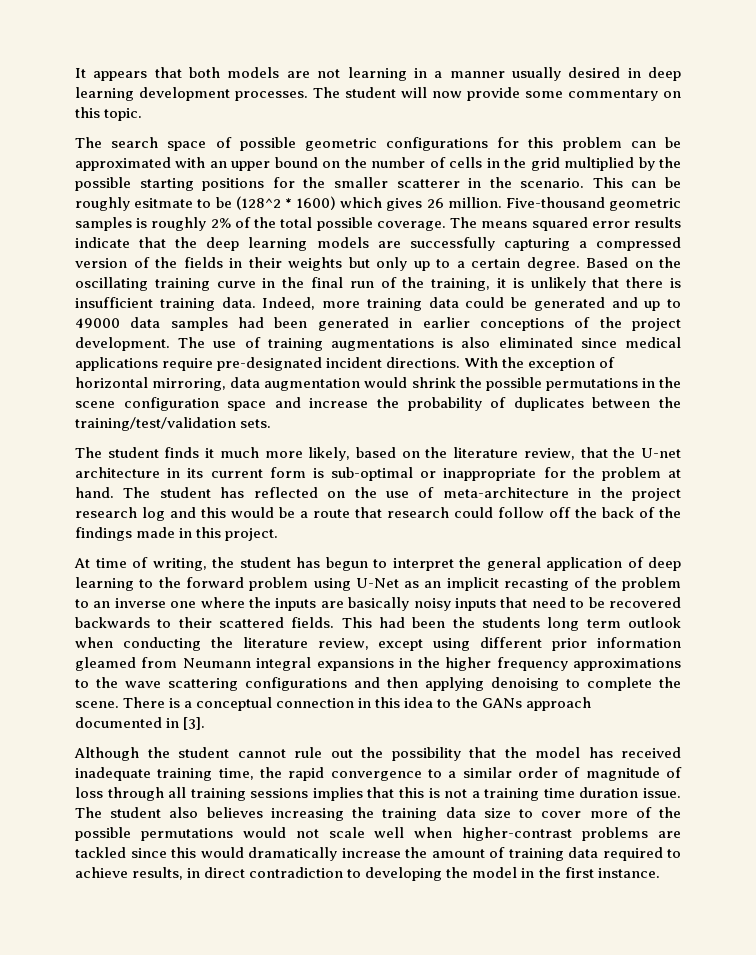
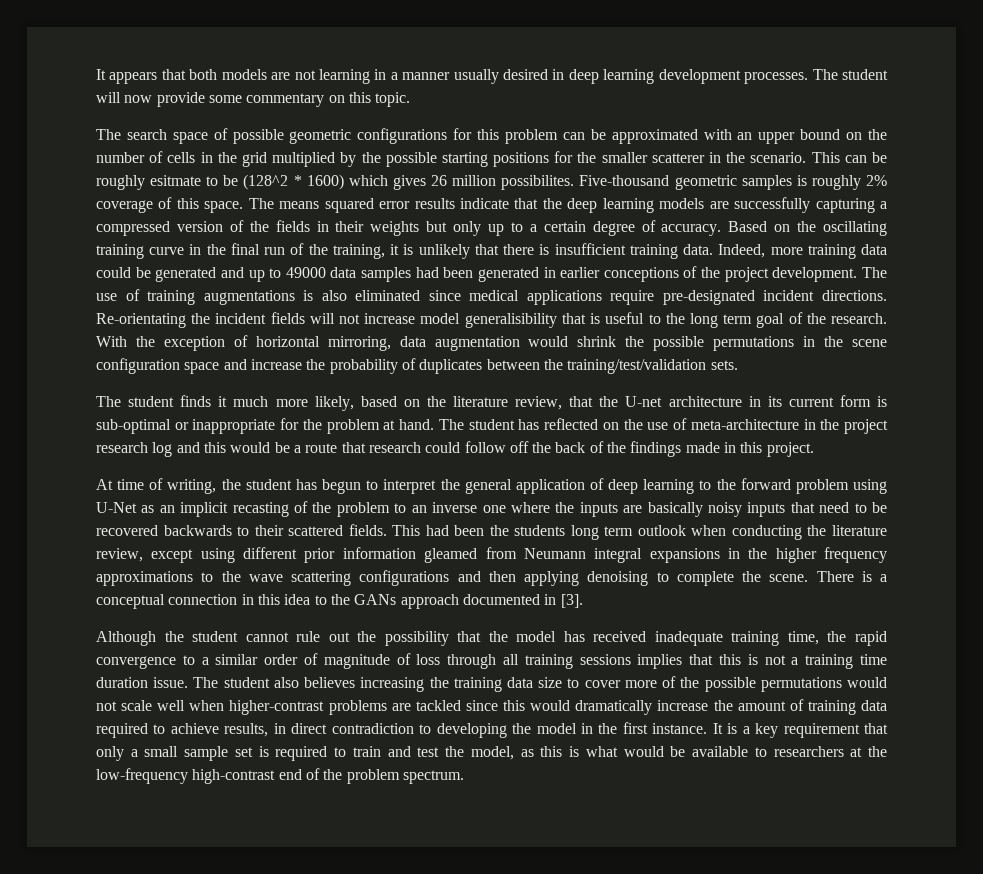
- This can be roughly esitmate to be (128^2 * 1600) which gives 26 million.
+ This can be roughly esitmate to be (128^2 * 1600) which gives 26 million possibilites.
- Five-thousand geometric samples is roughly 2% of the total possible coverage.
+ Five-thousand geometric samples is roughly 2% coverage of this space.
- The means squared error results indicate that the deep learning models are successfully capturing a compressed version of the fields in their weights but only up to a certain degree.
+ The means squared error results indicate that the deep learning models are successfully capturing a compressed version of the fields in their weights but only up to a certain degree of accuracy.
+ Re-orientating the incident fields will not increase model generalisibility that is useful to the long term goal of the research.
+ It is a key requirement that only a small sample set is required to train and test the model, as this is what would be available to researchers at the low-frequency high-contrast end of the problem spectrum.

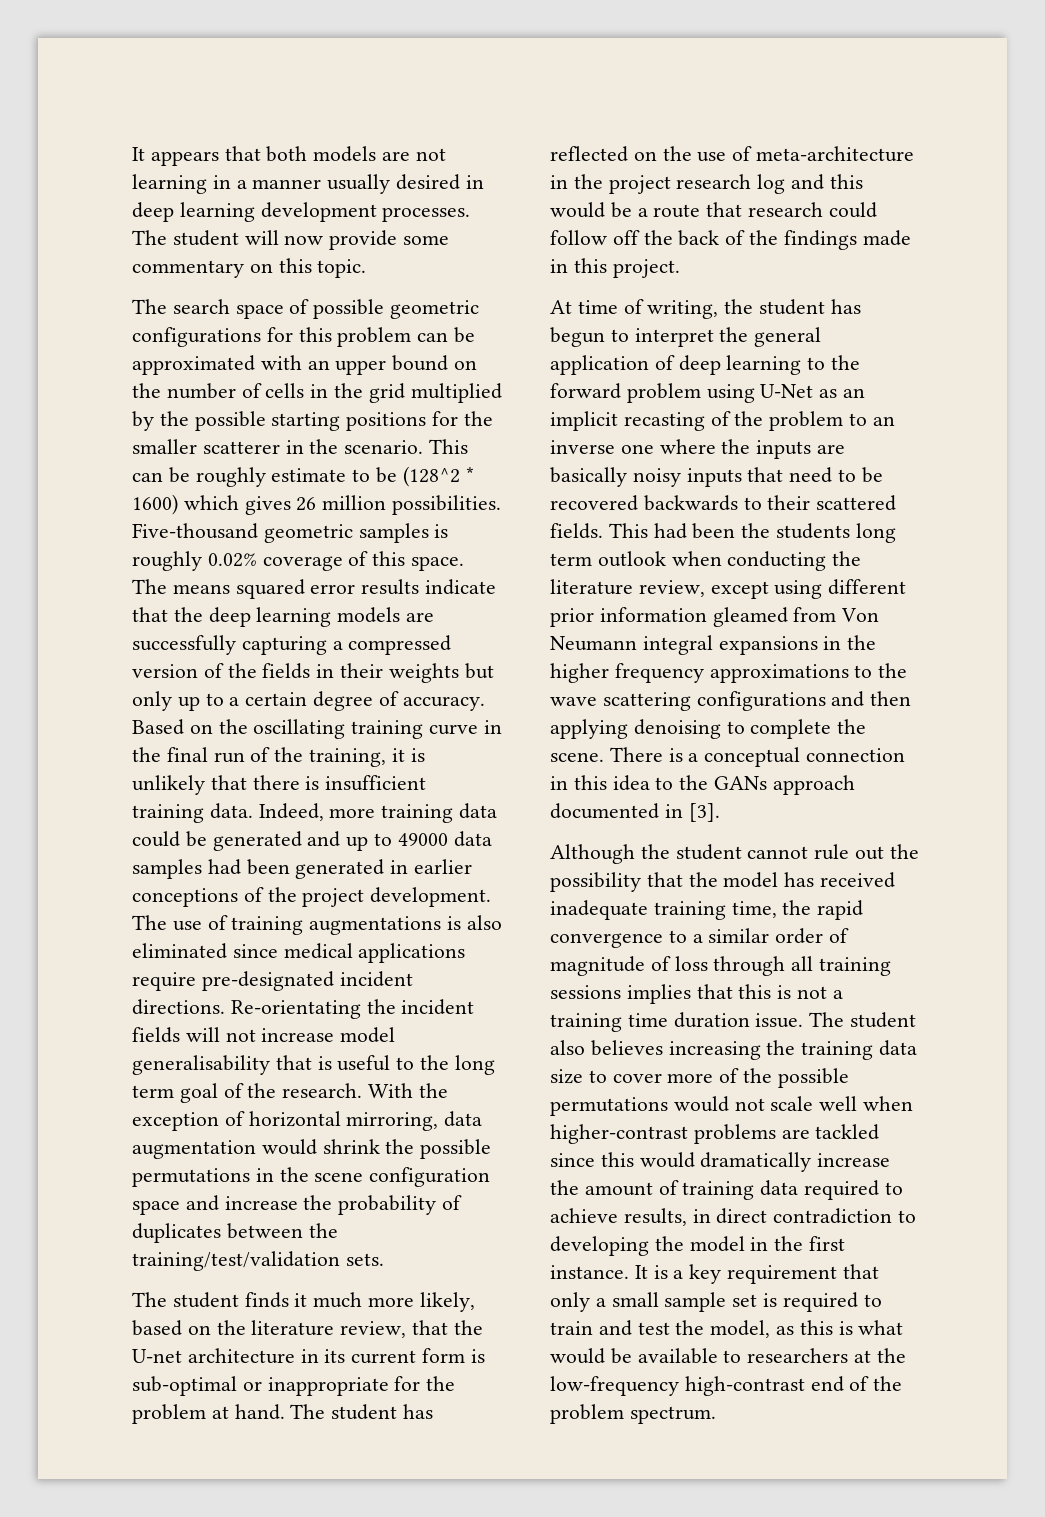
- This can be roughly esitmate to be (128^2 * 1600) which gives 26 million possibilites.
+ This can be roughly estimate to be (128^2 * 1600) which gives 26 million possibilities.
- Five-thousand geometric samples is roughly 2% coverage of this space.
+ Five-thousand geometric samples is roughly 0.02% coverage of this space.
- Re-orientating the incident fields will not increase model generalisibility that is useful to the long term goal of the research.
+ Re-orientating the incident fields will not increase model generalisability that is useful to the long term goal of the research.
- This had been the students long term outlook when conducting the literature review, except using different prior information gleamed from Neumann integral expansions in the higher frequency approximations to the wave scattering configurations and then applying denoising to complete the scene.
+ This had been the students long term outlook when conducting the literature review, except using different prior information gleamed from Von Neumann integral expansions in the higher frequency approximations to the wave scattering configurations and then applying denoising to complete the scene.

